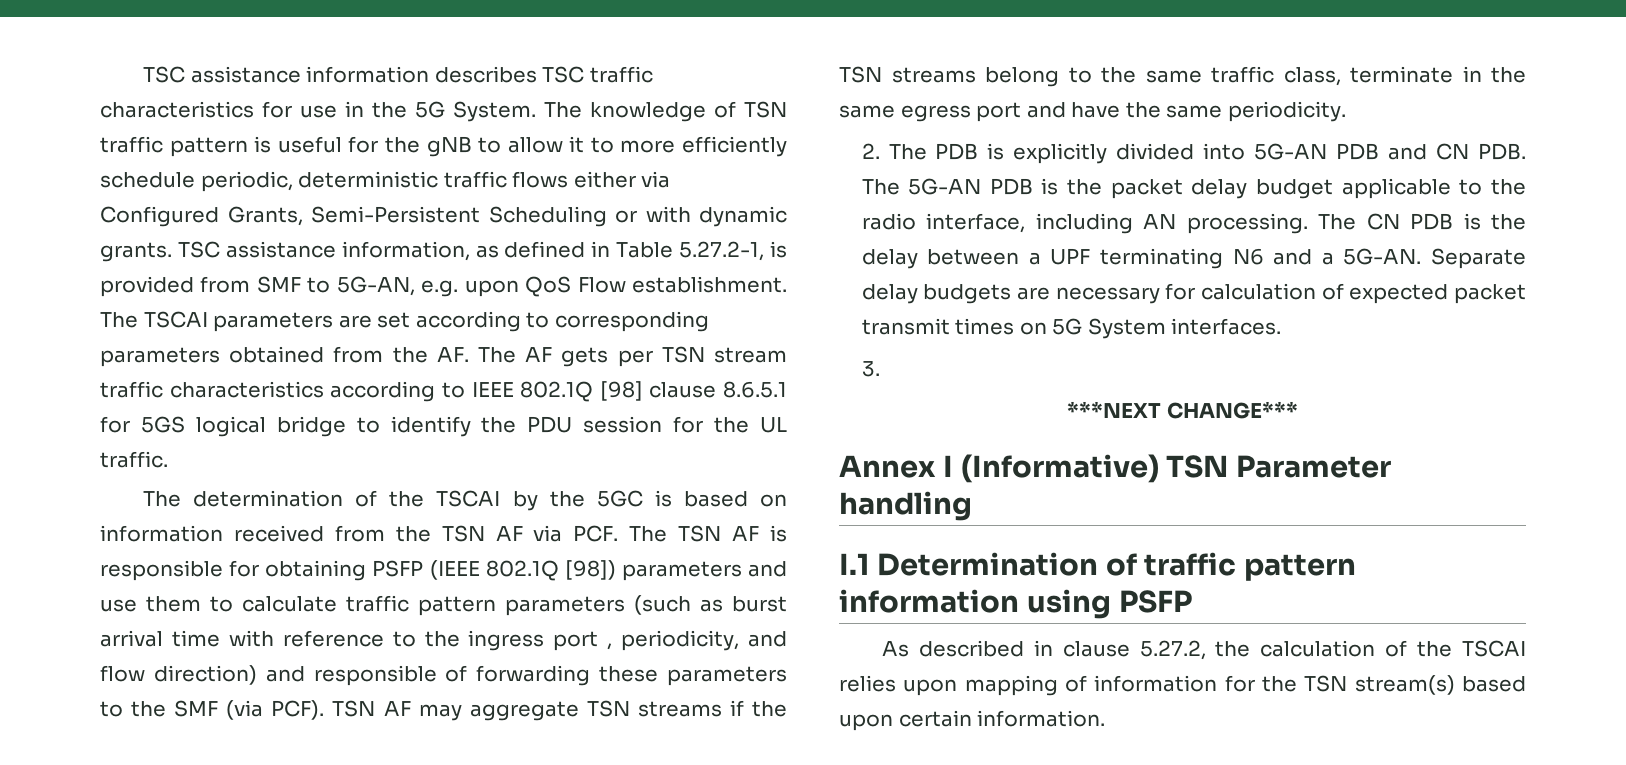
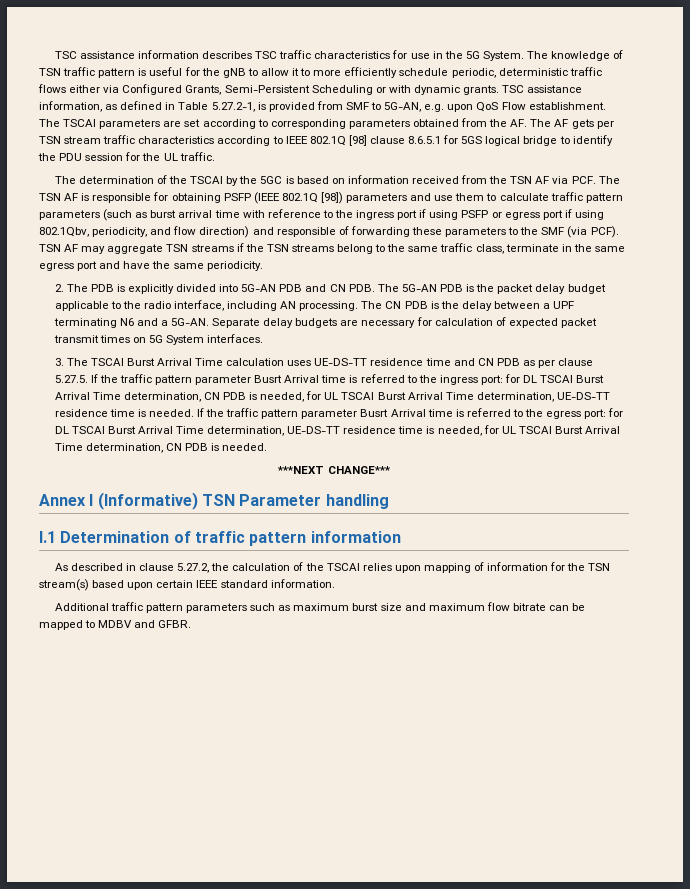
- The determination of the TSCAI by the 5GC is based on information received from the TSN AF via PCF. The TSN AF is responsible for obtaining PSFP (IEEE 802.1Q [98]) parameters and use them to calculate traffic pattern parameters (such as burst arrival time with reference to the ingress port , periodicity, and flow direction) and responsible of forwarding these parameters to the SMF (via PCF).
+ The determination of the TSCAI by the 5GC is based on information received from the TSN AF via PCF. The TSN AF is responsible for obtaining PSFP (IEEE 802.1Q [98]) parameters and use them to calculate traffic pattern parameters (such as burst arrival time with reference to the ingress port if using PSFP or egress port if using 802.1Qbv, periodicity, and flow direction) and responsible of forwarding these parameters to the SMF (via PCF).
- 3.
+ 3. The TSCAI Burst Arrival Time calculation uses UE-DS-TT residence time and CN PDB as per clause 5.27.5. If the traffic pattern parameter Busrt Arrival time is referred to the ingress port: for DL TSCAI Burst Arrival Time determination, CN PDB is needed, for UL TSCAI Burst Arrival Time determination, UE-DS-TT residence time is needed. If the traffic pattern parameter Busrt Arrival time is referred to the egress port: for DL TSCAI Burst Arrival Time determination, UE-DS-TT residence time is needed, for UL TSCAI Burst Arrival Time determination, CN PDB is needed.
- I.1 Determination of traffic pattern information using PSFP
+ I.1 Determination of traffic pattern information
- As described in clause 5.27.2, the calculation of the TSCAI relies upon mapping of information for the TSN stream(s) based upon certain information.
+ As described in clause 5.27.2, the calculation of the TSCAI relies upon mapping of information for the TSN stream(s) based upon certain IEEE standard information.
+ Additional traffic pattern parameters such as maximum burst size and maximum flow bitrate can be mapped to MDBV and GFBR.

